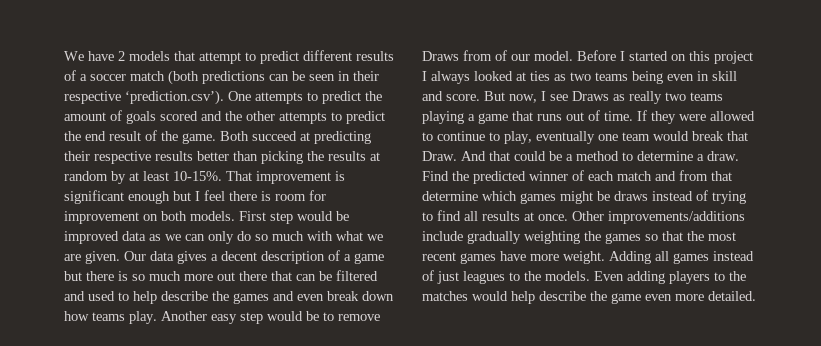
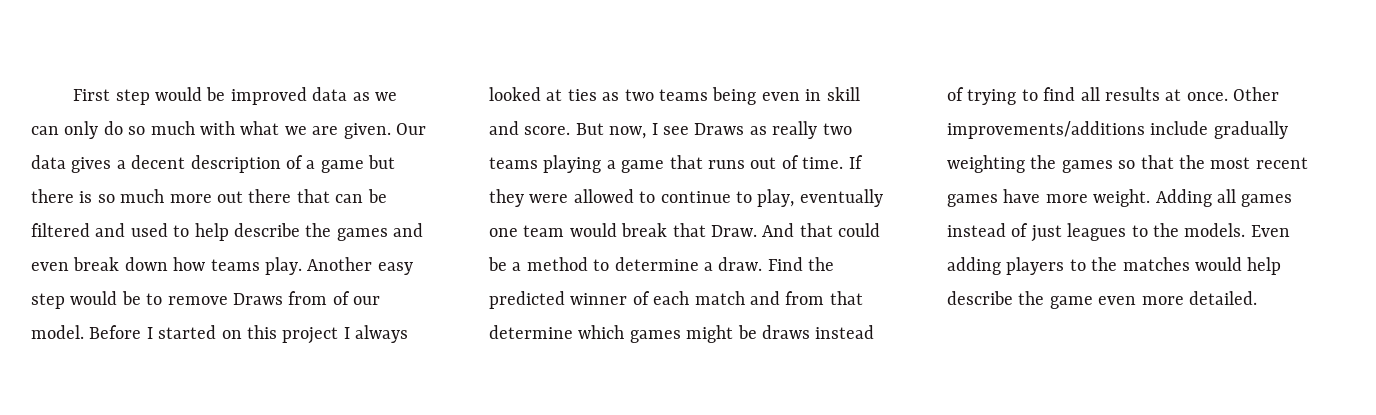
- We have 2 models that attempt to predict different results of a soccer match (both predictions can be seen in their respective ‘prediction.csv’). One attempts to predict the amount of goals scored and the other attempts to predict the end result of the game. Both succeed at predicting their respective results better than picking the results at random by at least 10-15%. That improvement is significant enough but I feel there is room for improvement on both models.

